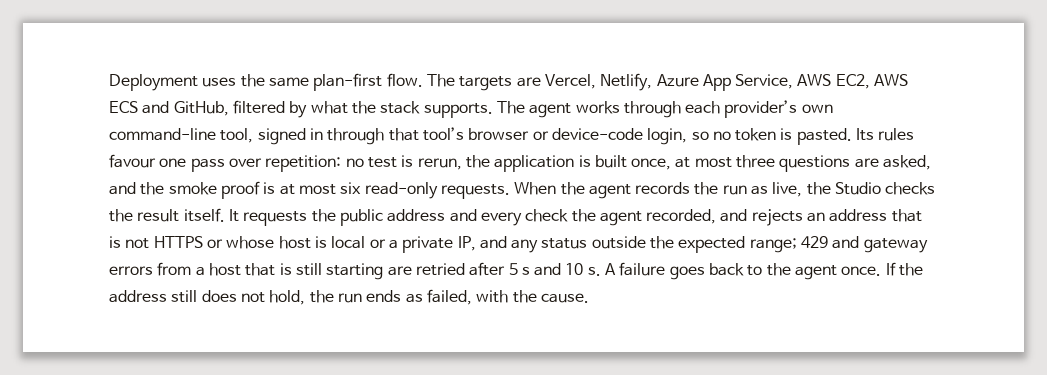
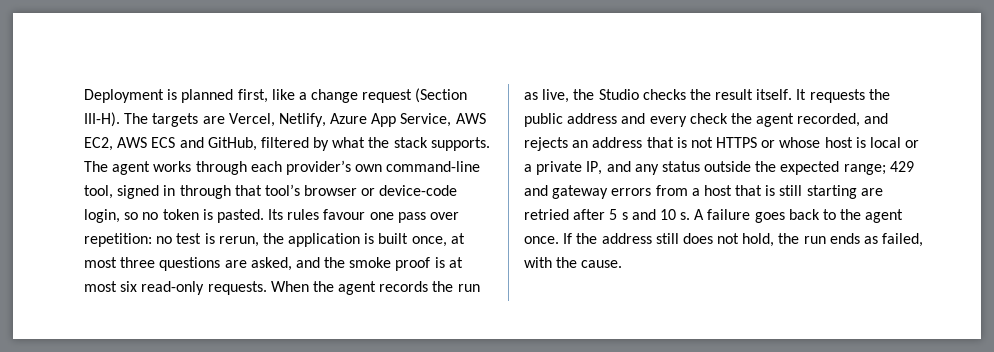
- Deployment uses the same plan-first flow.
+ Deployment is planned first, like a change request (Section III-H).

